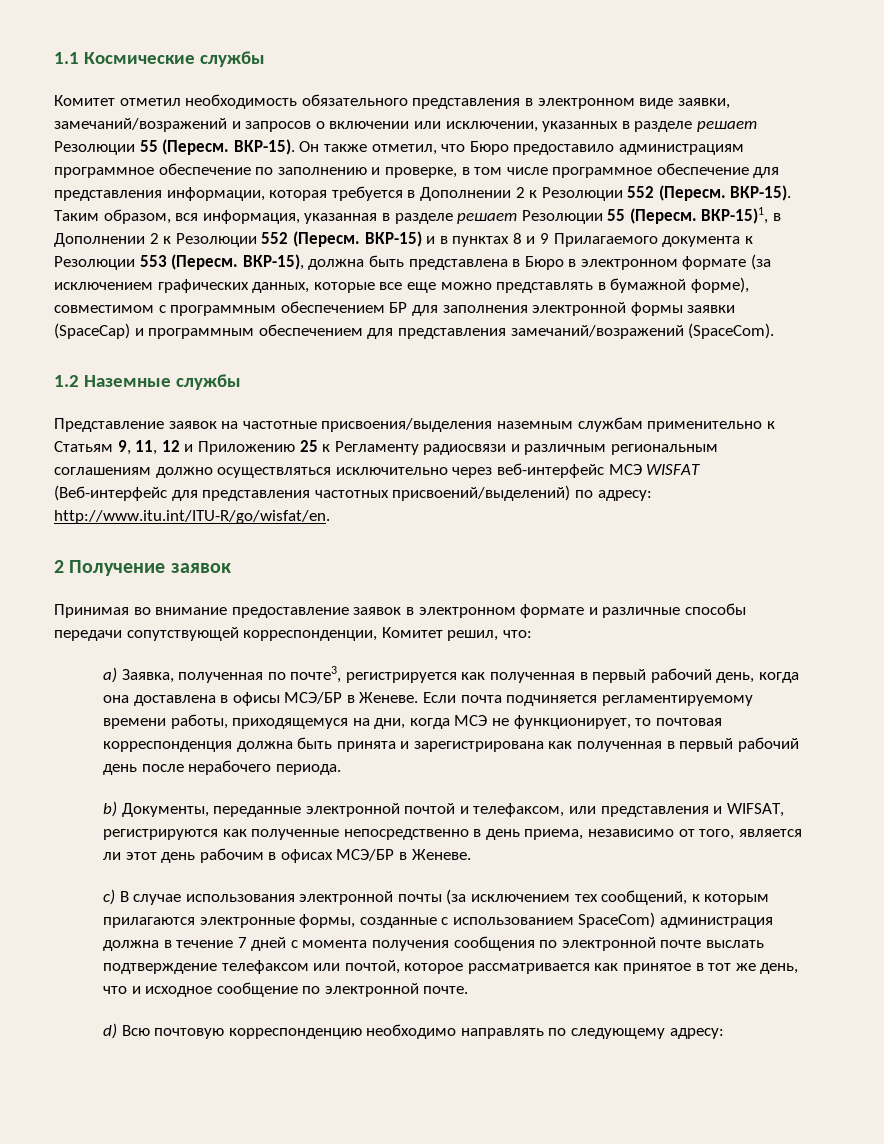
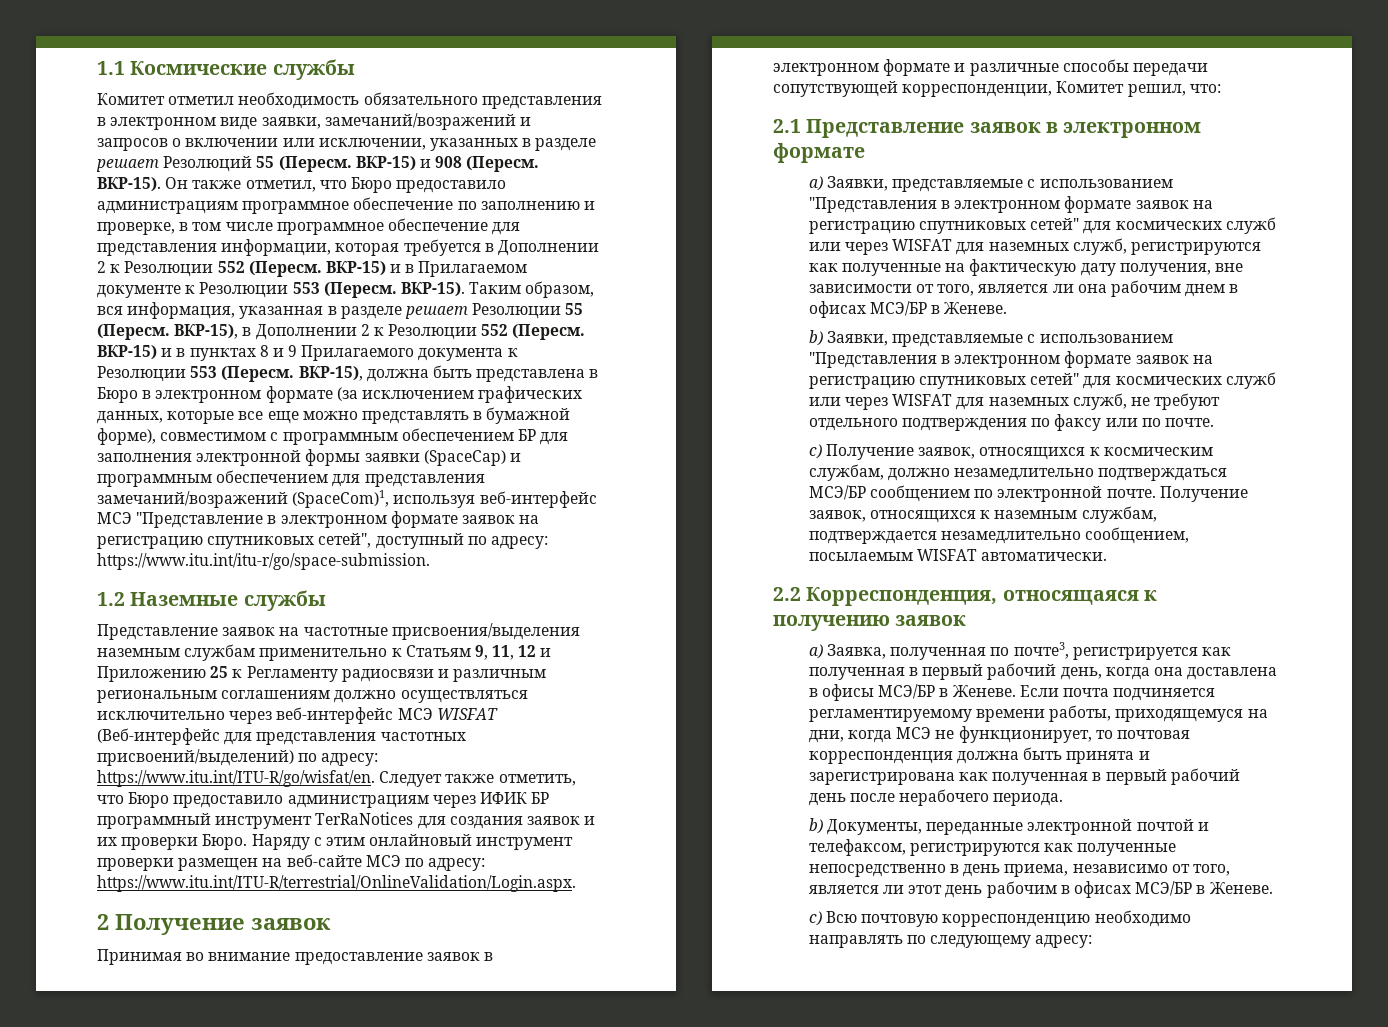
- Комитет отметил необходимость обязательного представления в электронном виде заявки, замечаний/возражений и запросов о включении или исключении, указанных в разделе решает Резолюции 55 (Пересм.
+ Комитет отметил необходимость обязательного представления в электронном виде заявки, замечаний/возражений и запросов о включении или исключении, указанных в разделе решает Резолюций 55 (Пересм. ВКР-15) и 908 (Пересм.
+ ВКР-15) и в Прилагаемом документе к Резолюции 553 (Пересм.
- ВКР-15)1, в Дополнении 2 к Резолюции 552 (Пересм.
+ ВКР-15), в Дополнении 2 к Резолюции 552 (Пересм.
- ВКР-15), должна быть представлена в Бюро в электронном формате (за исключением графических данных, которые все еще можно представлять в бумажной форме), совместимом с программным обеспечением БР для заполнения электронной формы заявки (SpaceCap) и программным обеспечением для представления замечаний/возражений (SpaceCom).
+ ВКР-15), должна быть представлена в Бюро в электронном формате (за исключением графических данных, которые все еще можно представлять в бумажной форме), совместимом с программным обеспечением БР для заполнения электронной формы заявки (SpaceCap) и программным обеспечением для представления замечаний/возражений (SpaceCom)1, используя веб-интерфейс МСЭ "Представление в электронном формате заявок на регистрацию спутниковых сетей", доступный по адресу: https://www.itu.int/itu-r/go/space-submission.
- Представление заявок на частотные присвоения/выделения наземным службам применительно к Статьям 9, 11, 12 и Приложению 25 к Регламенту радиосвязи и различным региональным соглашениям должно осуществляться исключительно через веб-интерфейс МСЭ WISFAT (Веб-интерфейс для представления частотных присвоений/выделений) по адресу: http://www.itu.int/ITU-R/go/wisfat/en.
+ Представление заявок на частотные присвоения/выделения наземным службам применительно к Статьям 9, 11, 12 и Приложению 25 к Регламенту радиосвязи и различным региональным соглашениям должно осуществляться исключительно через веб-интерфейс МСЭ WISFAT (Веб-интерфейс для представления частотных присвоений/выделений) по адресу: https://www.itu.int/ITU-R/go/wisfat/en. Следует также отметить, что Бюро предоставило администрациям через ИФИК БР программный инструмент TerRaNotices для создания заявок и их проверки Бюро. Наряду с этим онлайновый инструмент проверки размещен на веб-сайте МСЭ по адресу: https://www.itu.int/ITU-R/terrestrial/OnlineValidation/Login.aspx.
+ 2.1 Представление заявок в электронном формате
+ a) Заявки, представляемые с использованием "Представления в электронном формате заявок на регистрацию спутниковых сетей" для космических служб или через WISFAT для наземных служб, регистрируются как полученные на фактическую дату получения, вне зависимости от того, является ли она рабочим днем в офисах МСЭ/БР в Женеве.
+ b) Заявки, представляемые с использованием "Представления в электронном формате заявок на регистрацию спутниковых сетей" для космических служб или через WISFAT для наземных служб, не требуют отдельного подтверждения по факсу или по почте.
+ c) Получение заявок, относящихся к космическим службам, должно незамедлительно подтверждаться МСЭ/БР сообщением по электронной почте. Получение заявок, относящихся к наземным службам, подтверждается незамедлительно сообщением, посылаемым WISFAT автоматически.
+ 2.2 Корреспонденция, относящаяся к получению заявок
- b) Документы, переданные электронной почтой и телефаксом, или представления и WIFSAT, регистрируются как полученные непосредственно в день приема, независимо от того, является ли этот день рабочим в офисах МСЭ/БР в Женеве.
+ b) Документы, переданные электронной почтой и телефаксом, регистрируются как полученные непосредственно в день приема, независимо от того, является ли этот день рабочим в офисах МСЭ/БР в Женеве.
- c) В случае использования электронной почты (за исключением тех сообщений, к которым прилагаются электронные формы, созданные с использованием SpaceCom) администрация должна в течение 7 дней с момента получения сообщения по электронной почте выслать подтверждение телефаксом или почтой, которое рассматривается как принятое в тот же день, что и исходное сообщение по электронной почте.
- d) Всю почтовую корреспонденцию необходимо направлять по следующему адресу:
+ c) Всю почтовую корреспонденцию необходимо направлять по следующему адресу:

